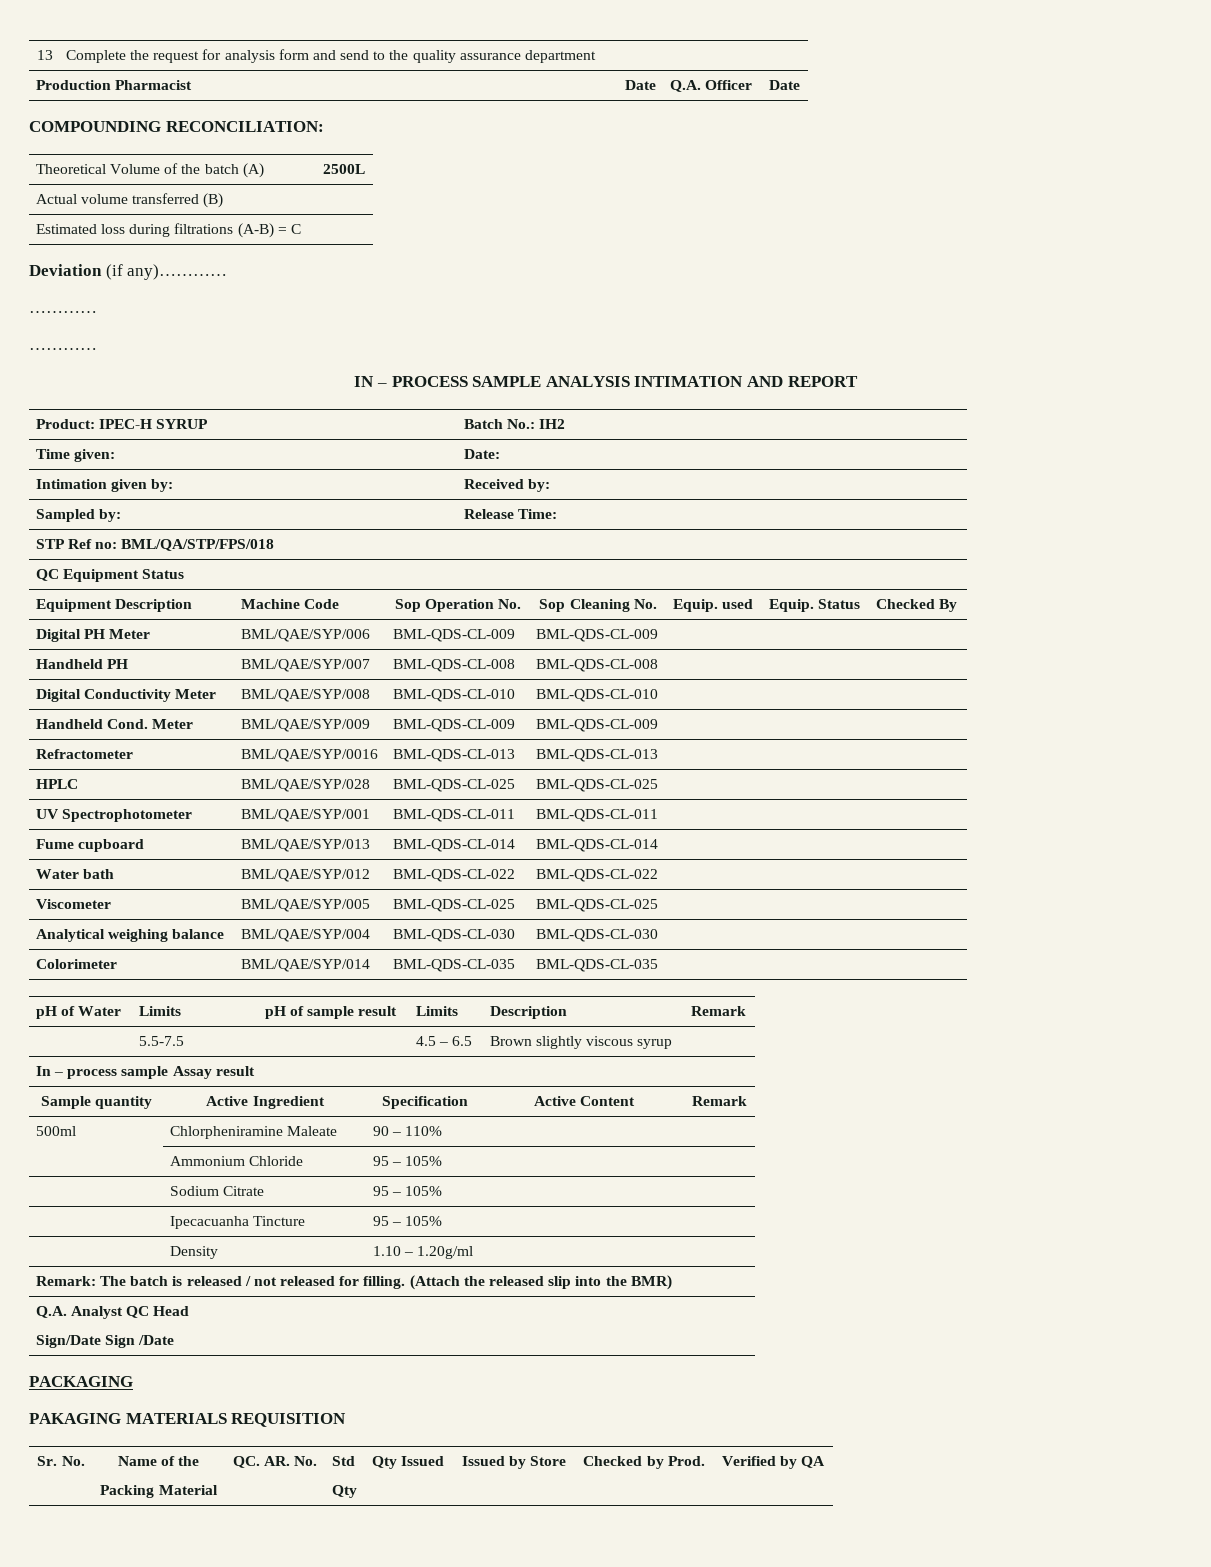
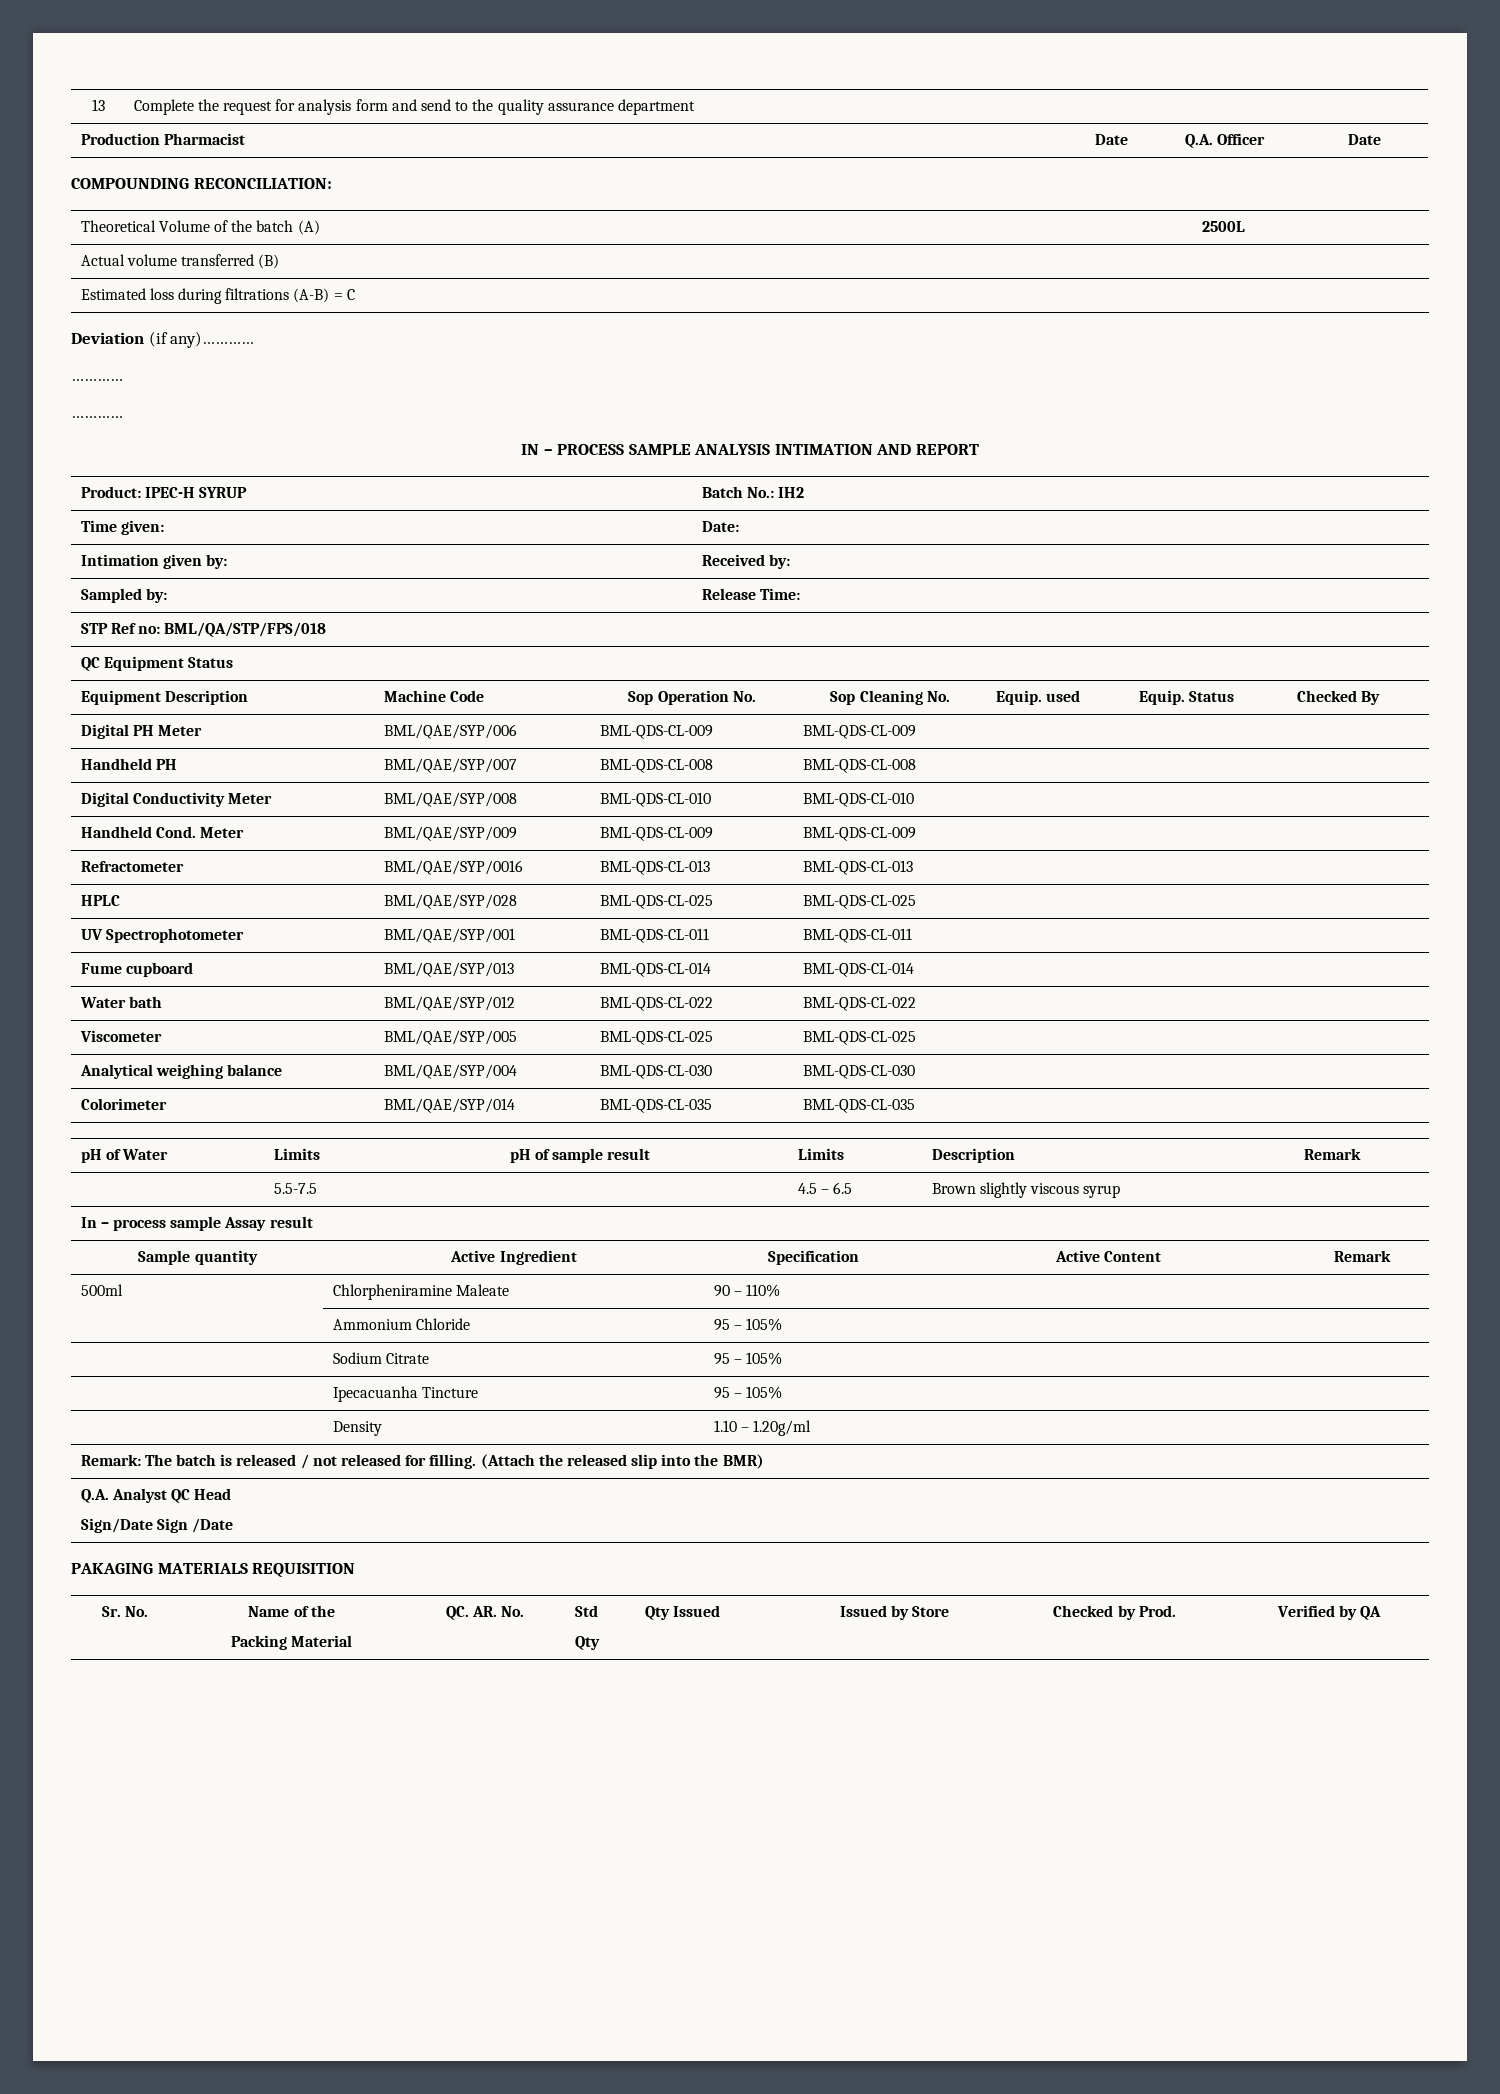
- PACKAGING

